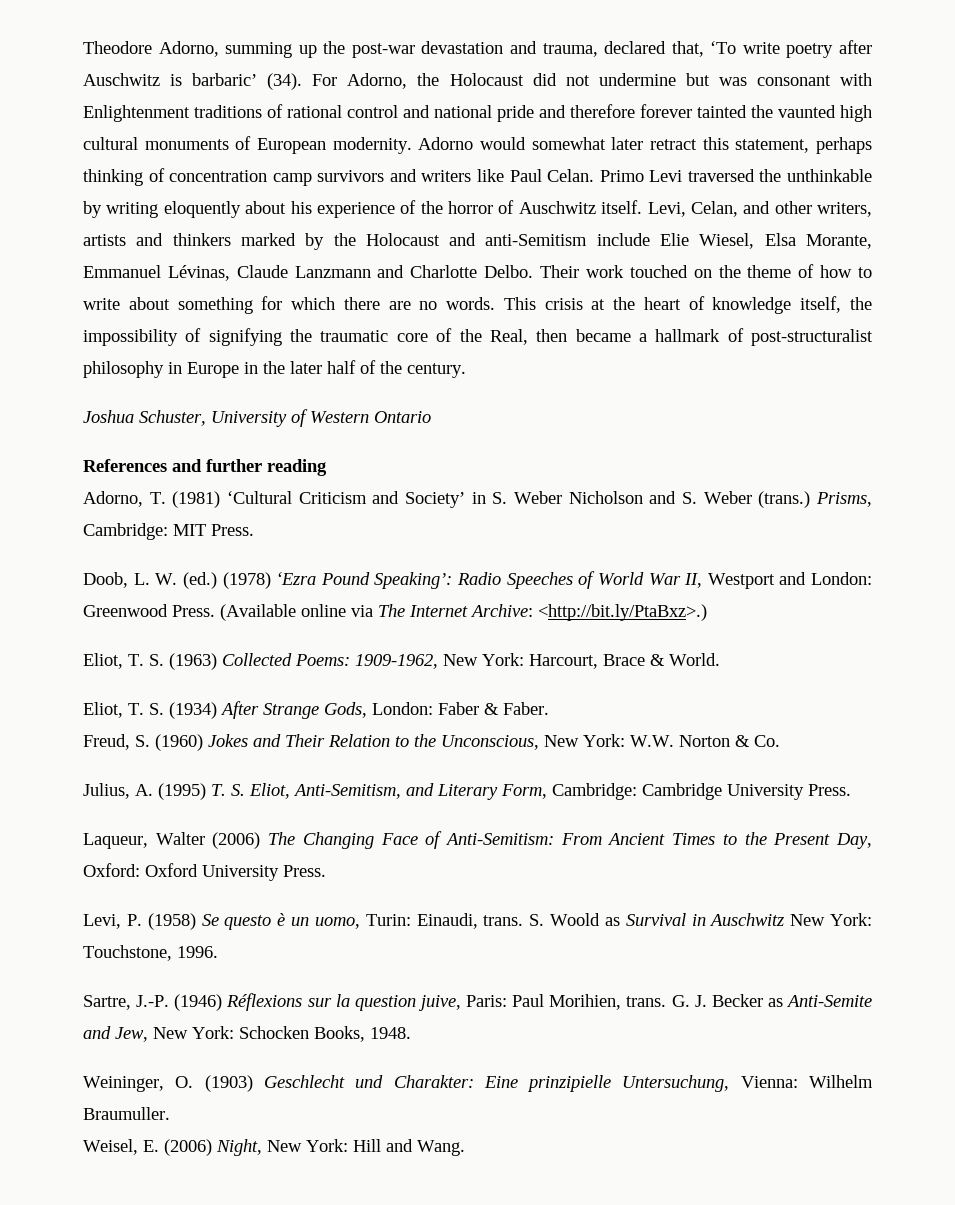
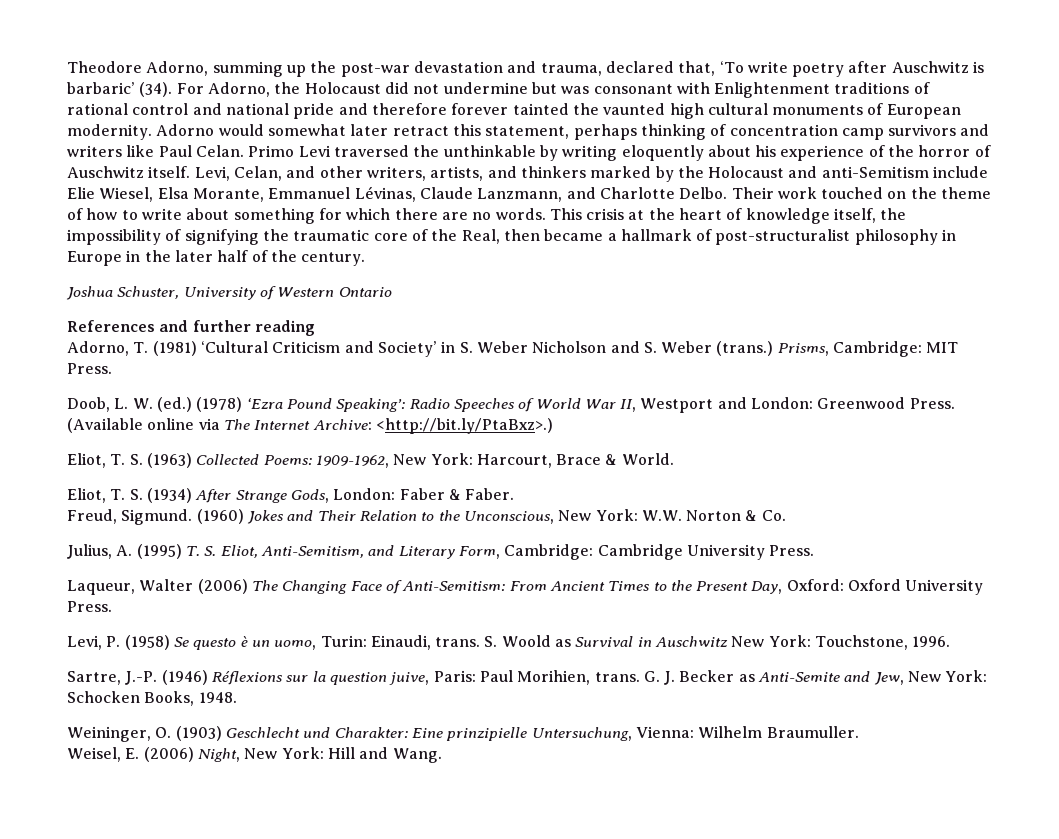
- Levi, Celan, and other writers, artists and thinkers marked by the Holocaust and anti-Semitism include Elie Wiesel, Elsa Morante, Emmanuel Lévinas, Claude Lanzmann and Charlotte Delbo.
+ Levi, Celan, and other writers, artists, and thinkers marked by the Holocaust and anti-Semitism include Elie Wiesel, Elsa Morante, Emmanuel Lévinas, Claude Lanzmann, and Charlotte Delbo.
- Freud, S. (1960) Jokes and Their Relation to the Unconscious, New York: W.W. Norton & Co.
+ Freud, Sigmund. (1960) Jokes and Their Relation to the Unconscious, New York: W.W. Norton & Co.

